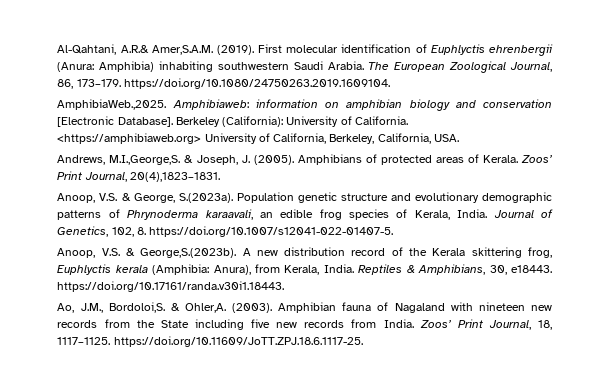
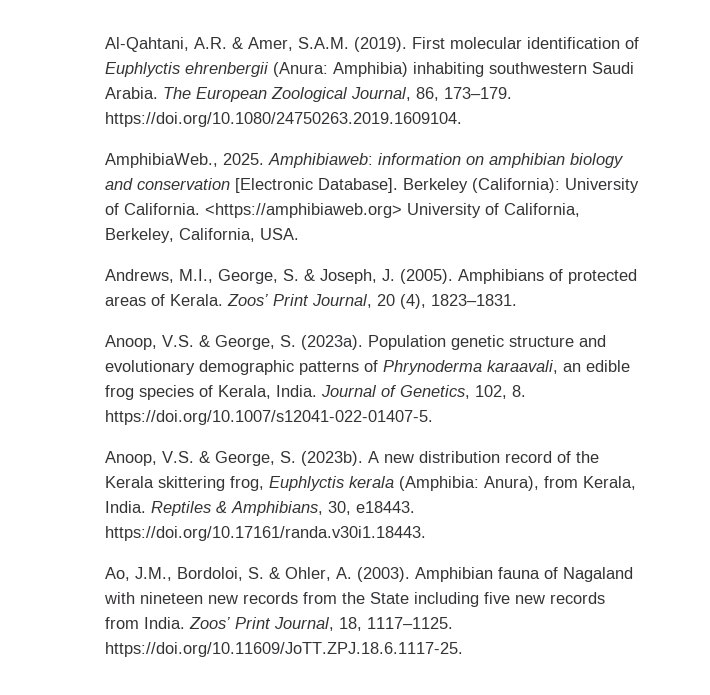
- Al-Qahtani, A.R.& Amer,S.A.M. (2019).
+ Al-Qahtani, A.R. & Amer, S.A.M. (2019).
- AmphibiaWeb.,2025. Amphibiaweb: information on amphibian biology and conservation [Electronic Database].
+ AmphibiaWeb., 2025. Amphibiaweb: information on amphibian biology and conservation [Electronic Database].
- Andrews, M.I.,George,S. & Joseph, J. (2005).
+ Andrews, M.I., George, S. & Joseph, J. (2005).
- Zoos’ Print Journal, 20(4),1823–1831.
- Anoop, V.S. & George, S.(2023a). Population genetic structure and evolutionary demographic patterns of Phrynoderma karaavali, an edible frog species of Kerala, India.
+ Zoos’ Print Journal, 20 (4), 1823–1831.
+ Anoop, V.S. & George, S. (2023a). Population genetic structure and evolutionary demographic patterns of Phrynoderma karaavali, an edible frog species of Kerala, India.
- Anoop, V.S. & George,S.(2023b). A new distribution record of the Kerala skittering frog, Euphlyctis kerala (Amphibia: Anura), from Kerala, India.
+ Anoop, V.S. & George, S. (2023b). A new distribution record of the Kerala skittering frog, Euphlyctis kerala (Amphibia: Anura), from Kerala, India.
- Ao, J.M., Bordoloi,S. & Ohler,A. (2003).
+ Ao, J.M., Bordoloi, S. & Ohler, A. (2003).

